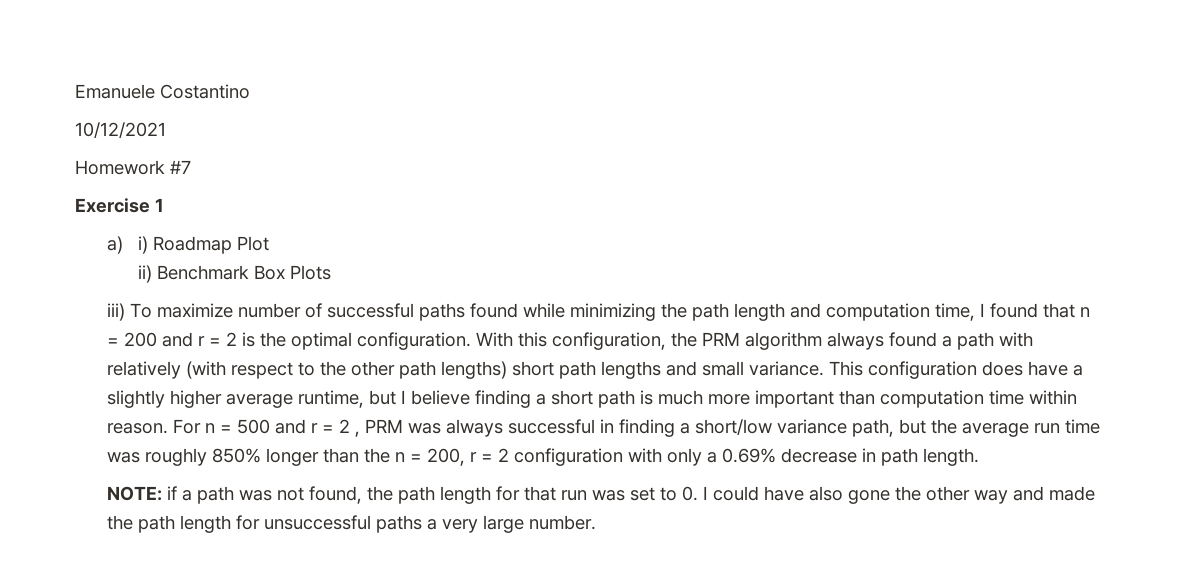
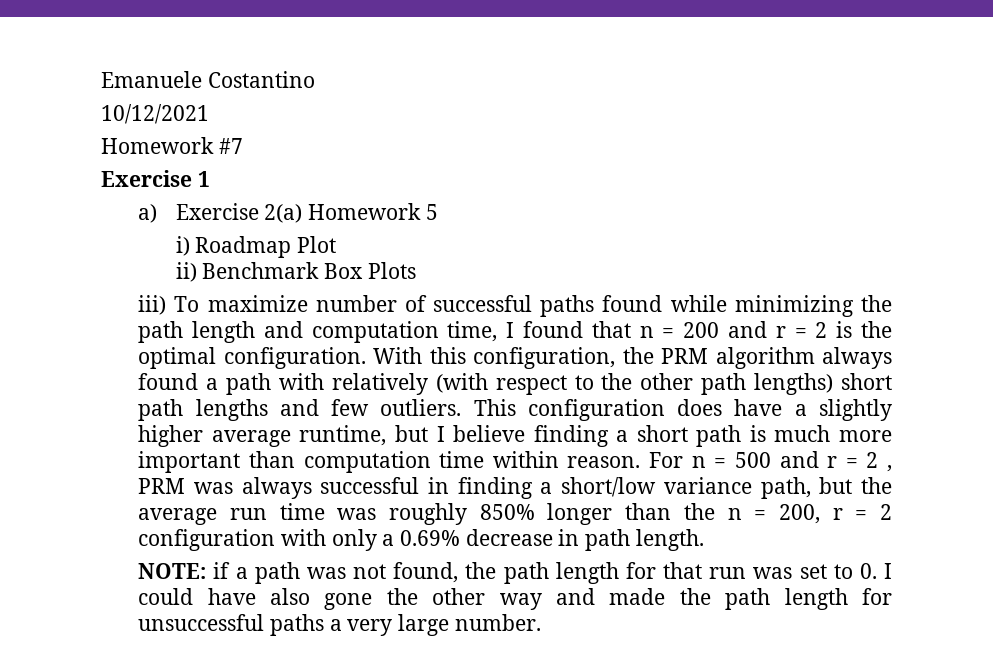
- a) i) Roadmap Plot
+ a) Exercise 2(a) Homework 5
+ i) Roadmap Plot
- With this configuration, the PRM algorithm always found a path with relatively (with respect to the other path lengths) short path lengths and small variance.
+ With this configuration, the PRM algorithm always found a path with relatively (with respect to the other path lengths) short path lengths and few outliers.

